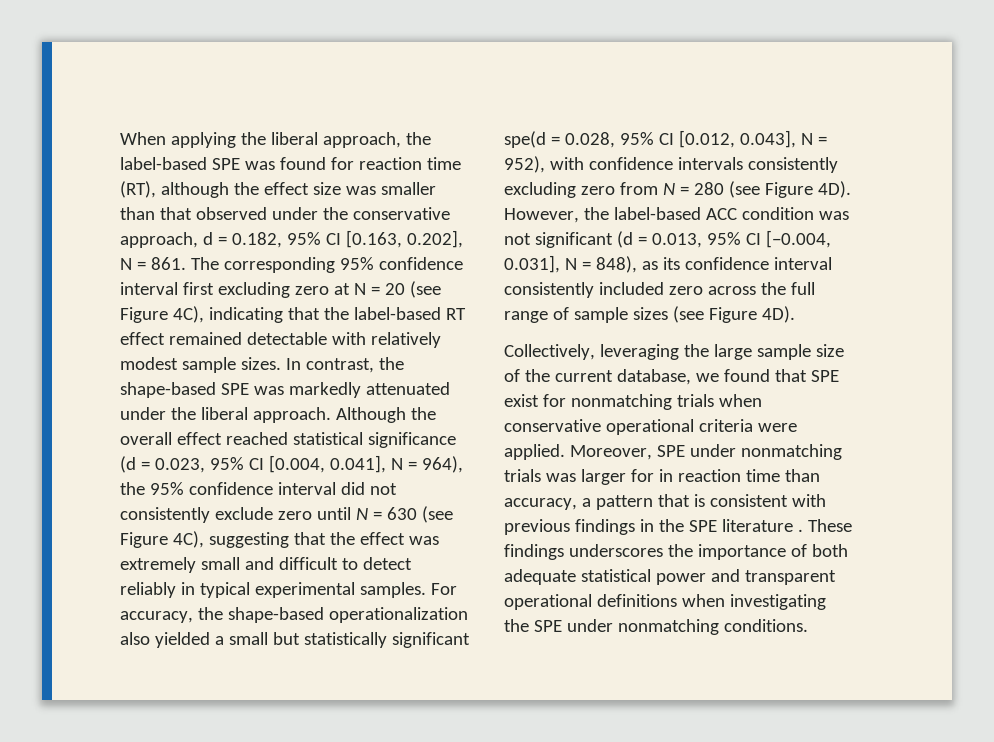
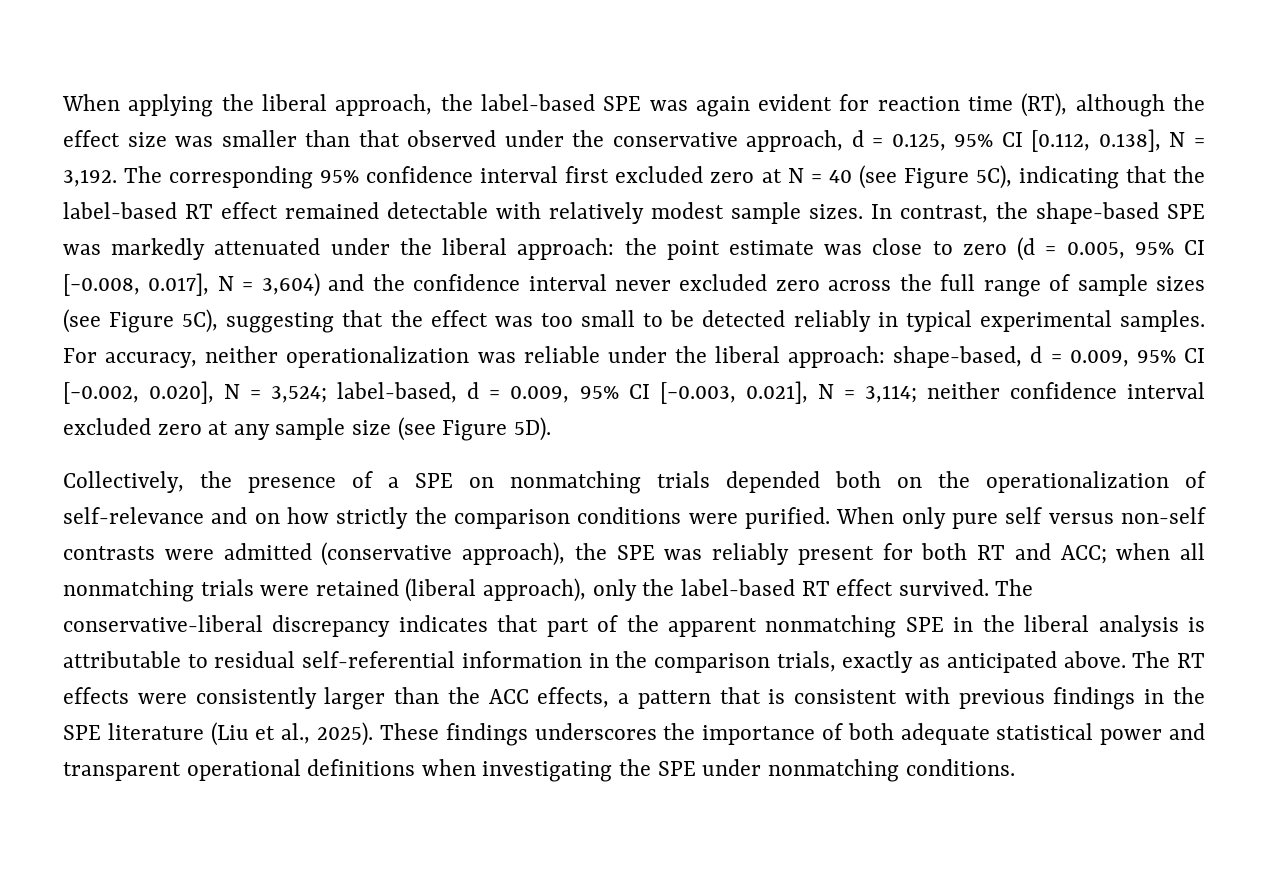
- When applying the liberal approach, the label-based SPE was found for reaction time (RT), although the effect size was smaller than that observed under the conservative approach, d = 0.182, 95% CI [0.163, 0.202], N = 861. The corresponding 95% confidence interval first excluding zero at N = 20 (see Figure 4C), indicating that the label-based RT effect remained detectable with relatively modest sample sizes.
+ When applying the liberal approach, the label-based SPE was again evident for reaction time (RT), although the effect size was smaller than that observed under the conservative approach, d = 0.125, 95% CI [0.112, 0.138], N = 3,192. The corresponding 95% confidence interval first excluded zero at N = 40 (see Figure 5C), indicating that the label-based RT effect remained detectable with relatively modest sample sizes.
- In contrast, the shape-based SPE was markedly attenuated under the liberal approach. Although the overall effect reached statistical significance (d = 0.023, 95% CI [0.004, 0.041], N = 964), the 95% confidence interval did not consistently exclude zero until N = 630 (see Figure 4C), suggesting that the effect was extremely small and difficult to detect reliably in typical experimental samples. For accuracy, the shape-based operationalization also yielded a small but statistically significant spe(d = 0.028, 95% CI [0.012, 0.043], N = 952), with confidence intervals consistently excluding zero from N = 280 (see Figure 4D). However, the label-based ACC condition was not significant (d = 0.013, 95% CI [−0.004, 0.031], N = 848), as its confidence interval consistently included zero across the full range of sample sizes (see Figure 4D).
- Collectively, leveraging the large sample size of the current database, we found that SPE exist for nonmatching trials when conservative operational criteria were applied. Moreover, SPE under nonmatching trials was larger for in reaction time than accuracy, a pattern that is consistent with previous findings in the SPE literature .
+ In contrast, the shape-based SPE was markedly attenuated under the liberal approach: the point estimate was close to zero (d = 0.005, 95% CI [−0.008, 0.017], N = 3,604) and the confidence interval never excluded zero across the full range of sample sizes (see Figure 5C), suggesting that the effect was too small to be detected reliably in typical experimental samples. For accuracy, neither operationalization was reliable under the liberal approach: shape-based, d = 0.009, 95% CI [−0.002, 0.020], N = 3,524; label-based, d = 0.009, 95% CI [−0.003, 0.021], N = 3,114; neither confidence interval excluded zero at any sample size (see Figure 5D).
+ Collectively, the presence of a SPE on nonmatching trials depended both on the operationalization of self-relevance and on how strictly the comparison conditions were purified. When only pure self versus non-self contrasts were admitted (conservative approach), the SPE was reliably present for both RT and ACC; when all nonmatching trials were retained (liberal approach), only the label-based RT effect survived. The conservative-liberal discrepancy indicates that part of the apparent nonmatching SPE in the liberal analysis is attributable to residual self-referential information in the comparison trials, exactly as anticipated above. The RT effects were consistently larger than the ACC effects, a pattern that is consistent with previous findings in the SPE literature (Liu et al., 2025).

